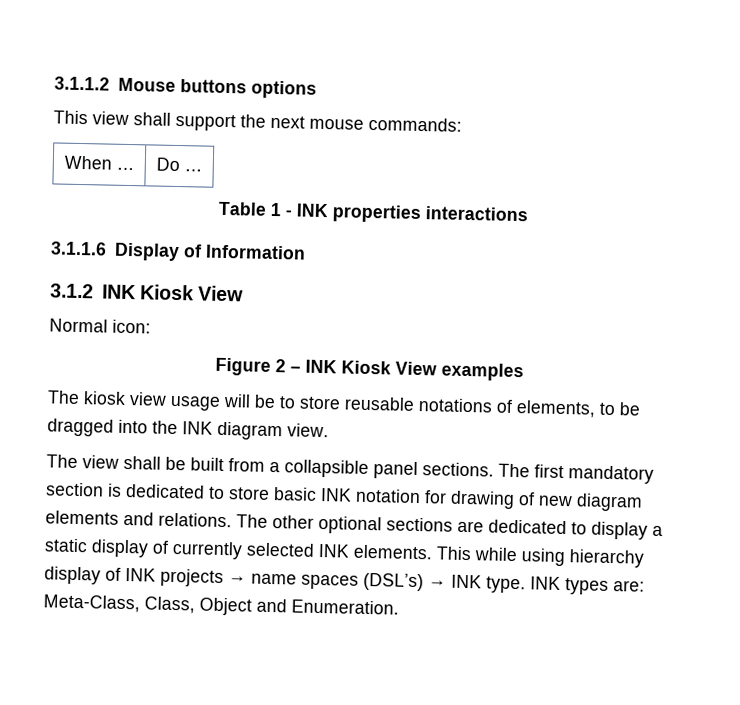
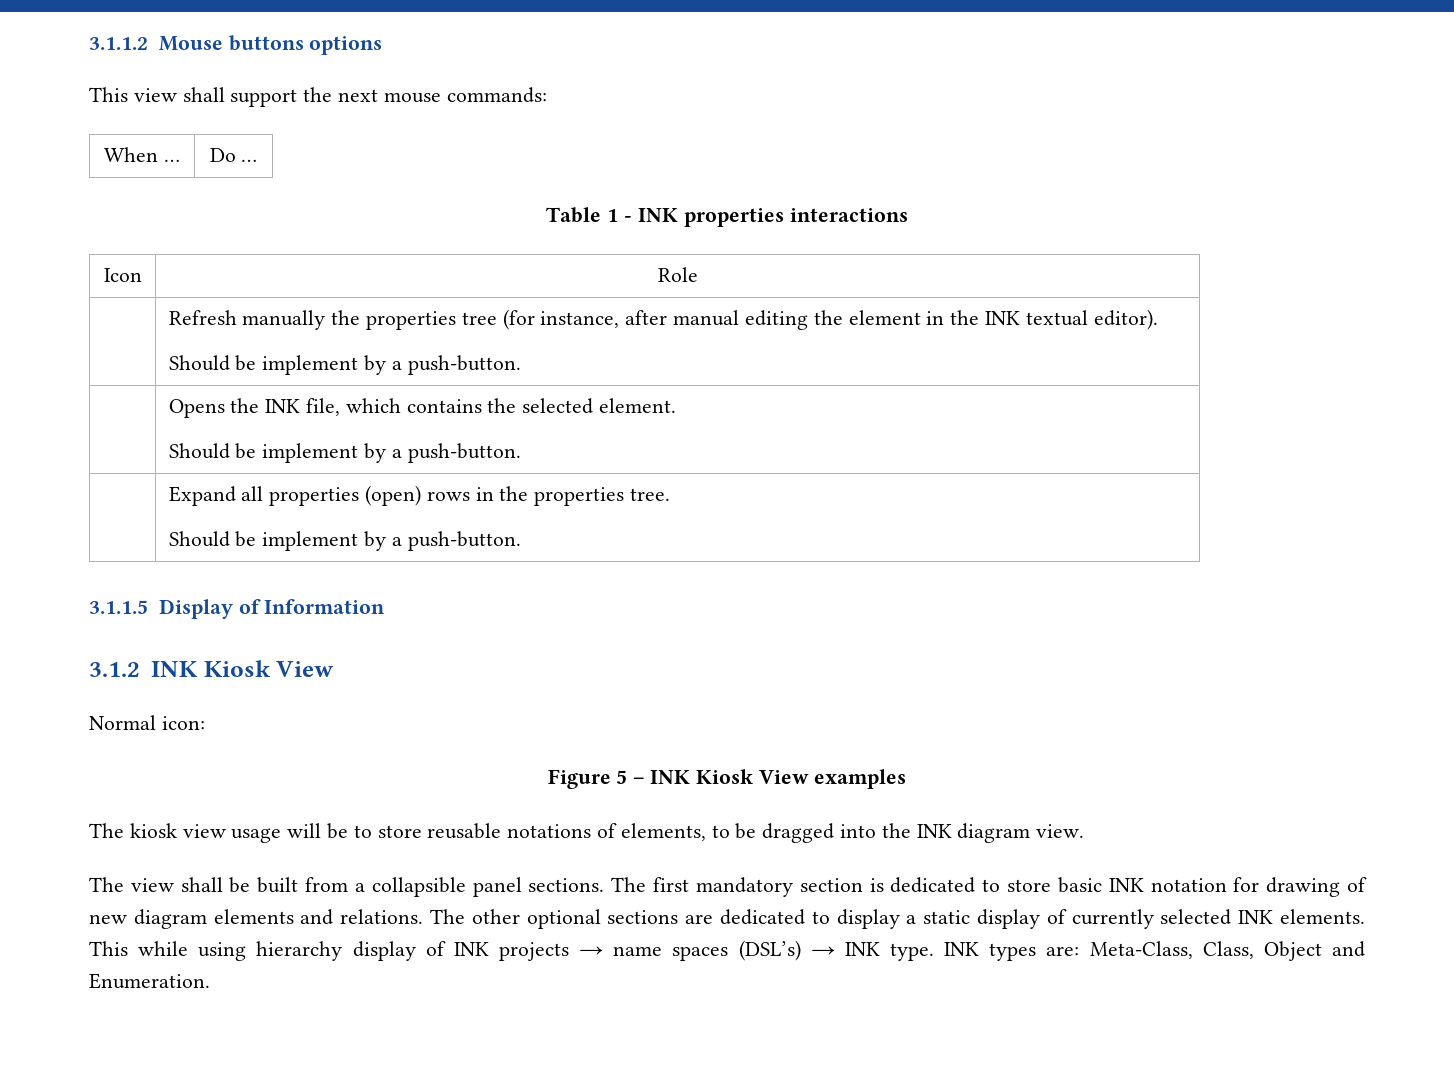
- 3.1.1.6 Display of Information
+ Icon | Role
+ | Refresh manually the properties tree (for instance, after manual editing the element in the INK textual editor).
+ Should be implement by a push-button.
+ | Opens the INK file, which contains the selected element.
+ Should be implement by a push-button.
+ | Expand all properties (open) rows in the properties tree.
+ Should be implement by a push-button.
+ 3.1.1.5 Display of Information
- Figure 2 – INK Kiosk View examples
+ Figure 5 – INK Kiosk View examples

